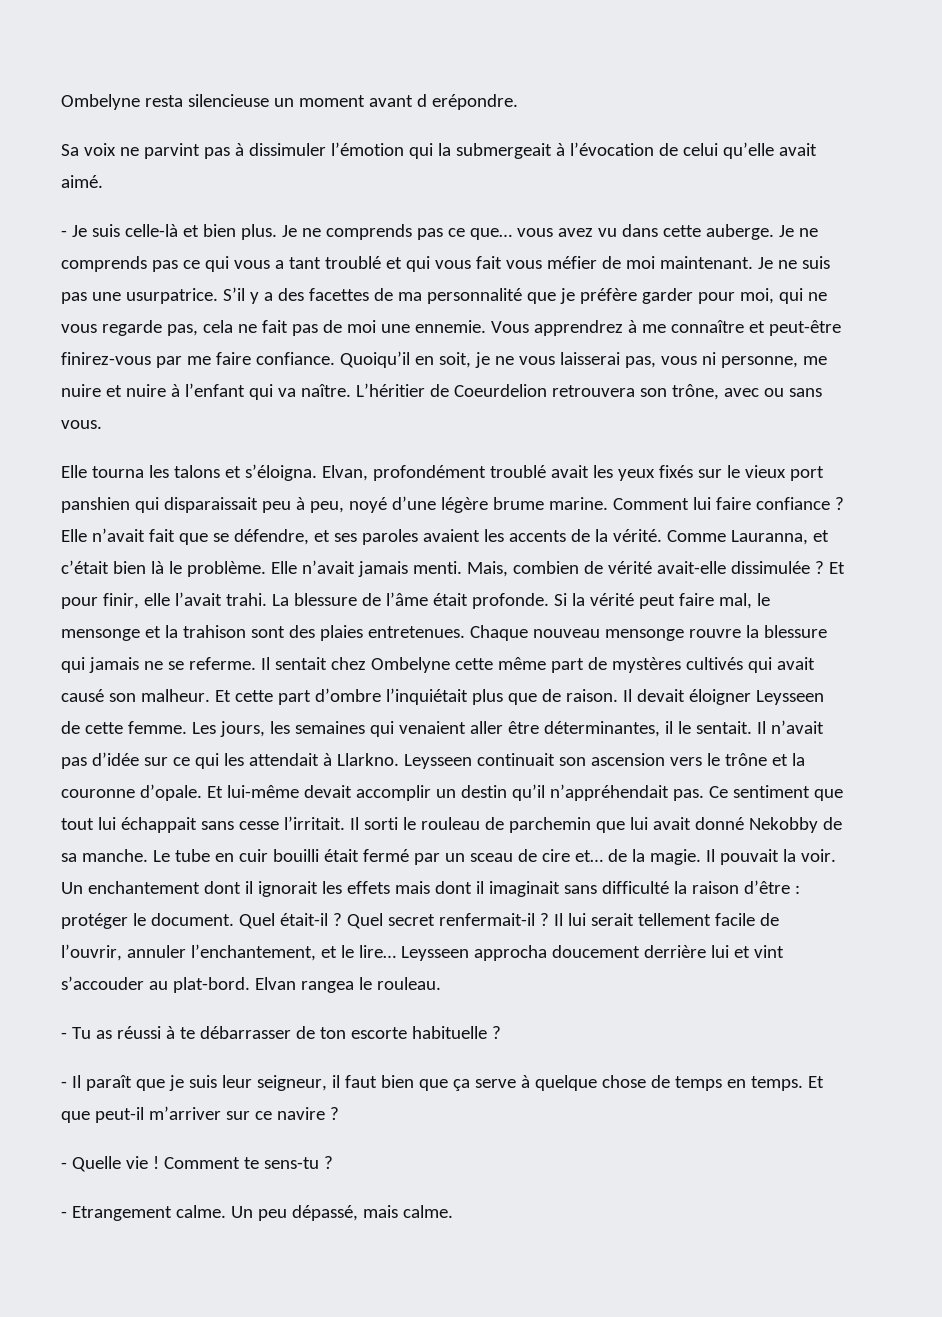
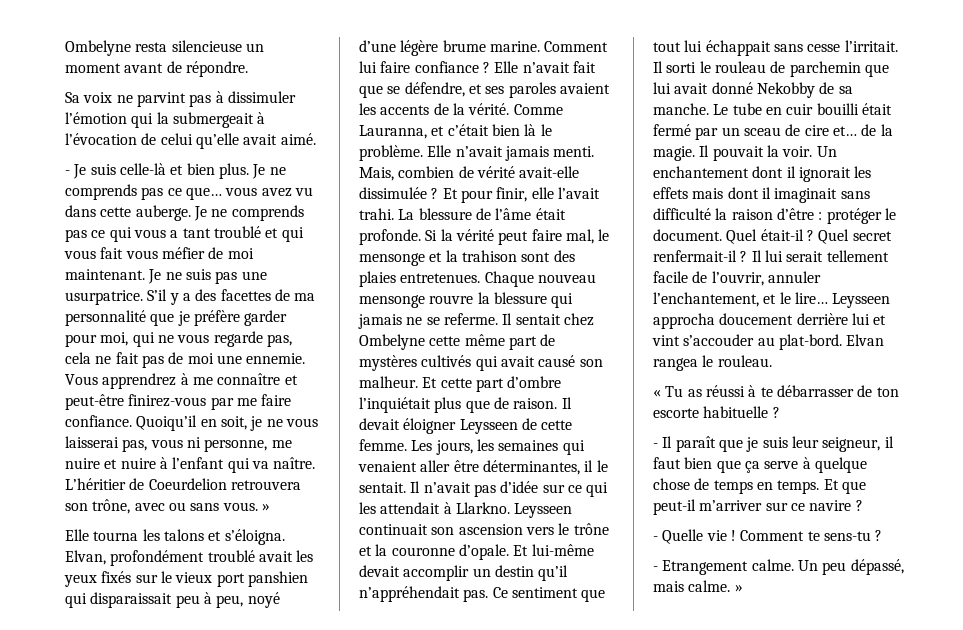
- Ombelyne resta silencieuse un moment avant d erépondre.
+ Ombelyne resta silencieuse un moment avant de répondre.
- L’héritier de Coeurdelion retrouvera son trône, avec ou sans vous.
+ L’héritier de Coeurdelion retrouvera son trône, avec ou sans vous. »
- - Tu as réussi à te débarrasser de ton escorte habituelle ?
+ « Tu as réussi à te débarrasser de ton escorte habituelle ?
- Un peu dépassé, mais calme.
+ Un peu dépassé, mais calme. »

